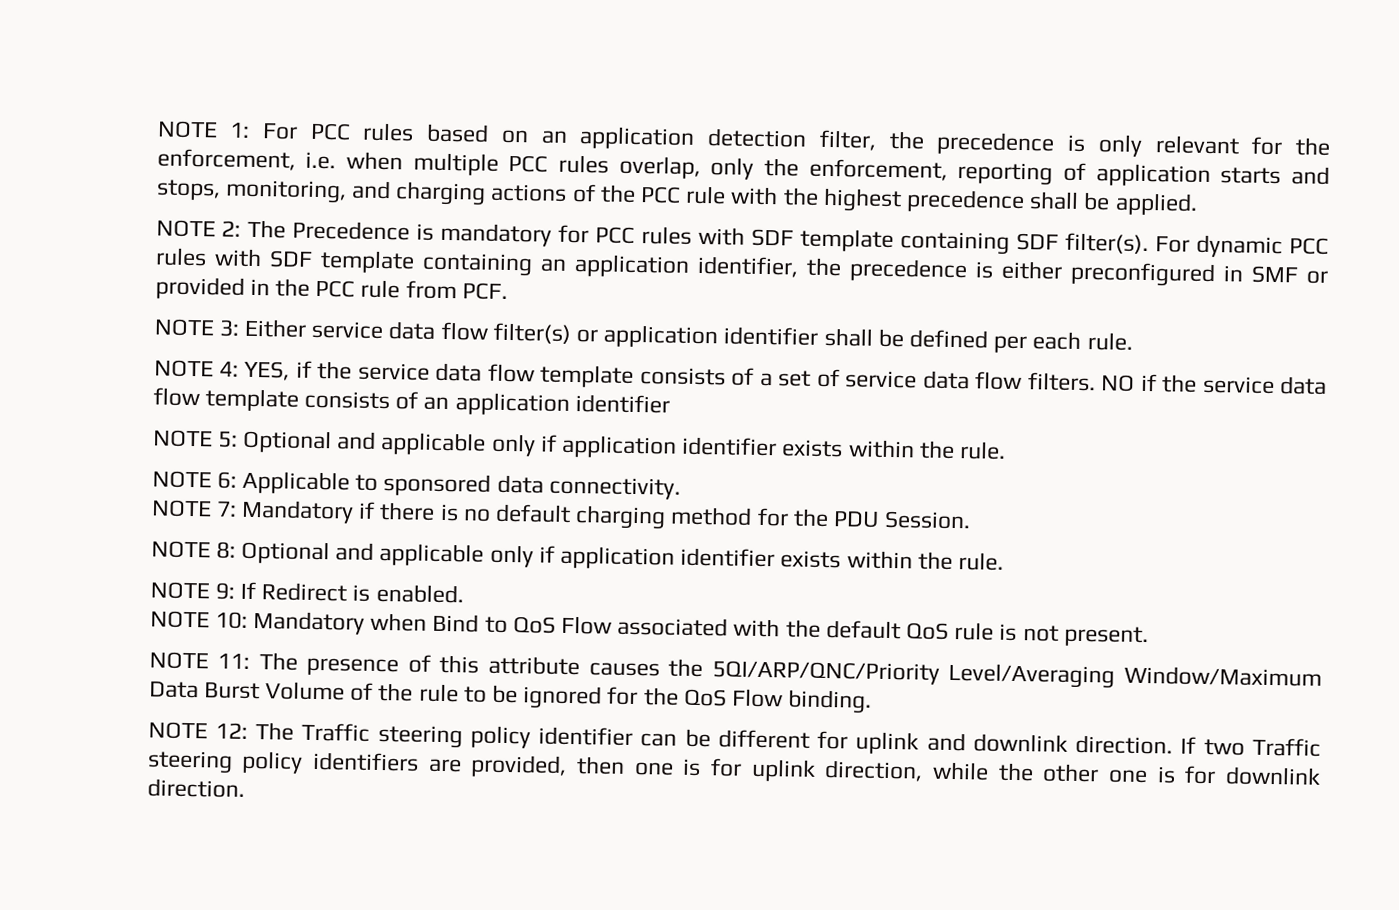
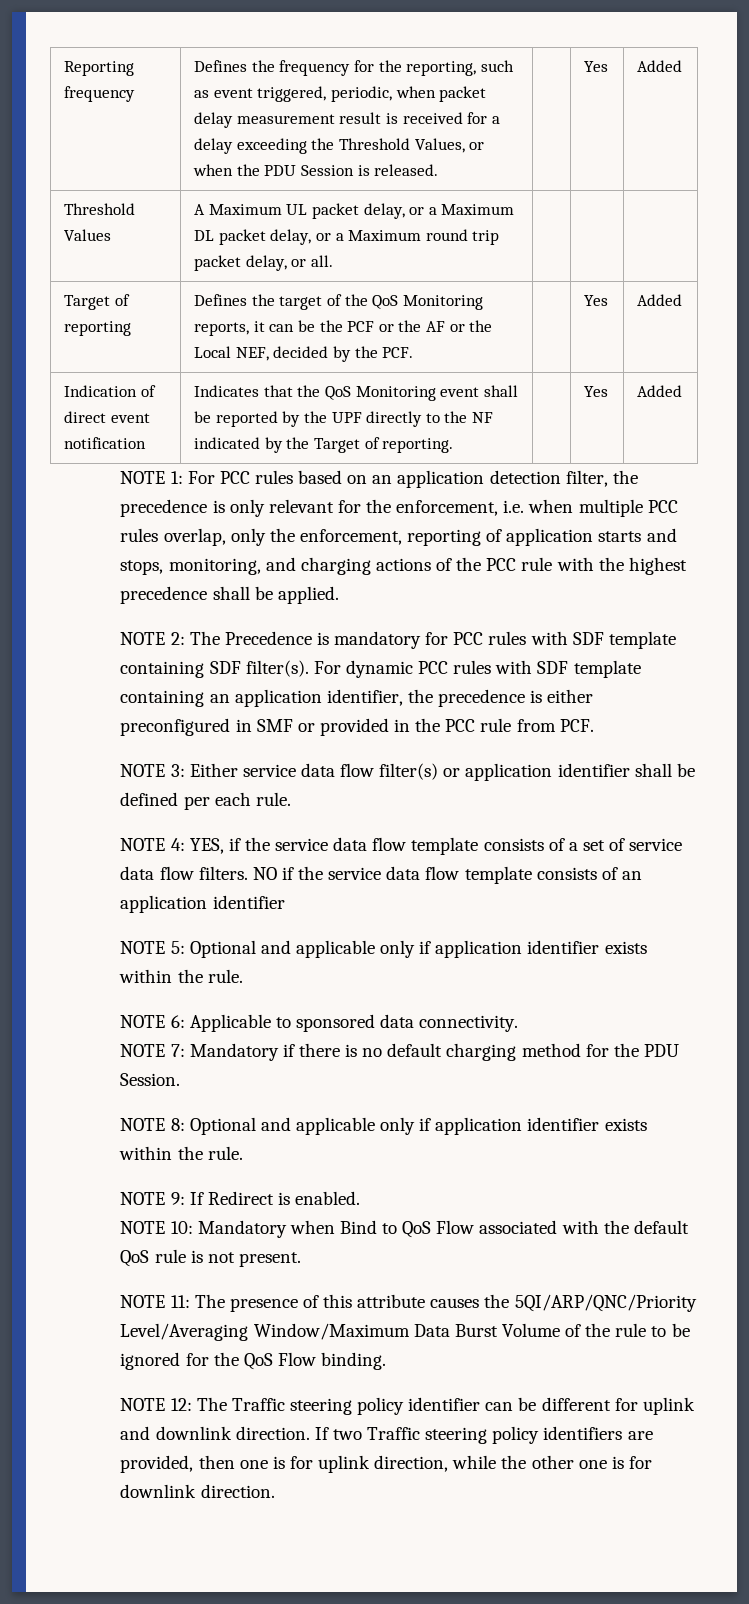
+ Reporting frequency | Defines the frequency for the reporting, such as event triggered, periodic, when packet delay measurement result is received for a delay exceeding the Threshold Values, or when the PDU Session is released. | | Yes | Added
+ Threshold Values | A Maximum UL packet delay, or a Maximum DL packet delay, or a Maximum round trip packet delay, or all. | | |
+ Target of reporting | Defines the target of the QoS Monitoring reports, it can be the PCF or the AF or the Local NEF, decided by the PCF. | | Yes | Added
+ Indication of direct event notification | Indicates that the QoS Monitoring event shall be reported by the UPF directly to the NF indicated by the Target of reporting. | | Yes | Added

